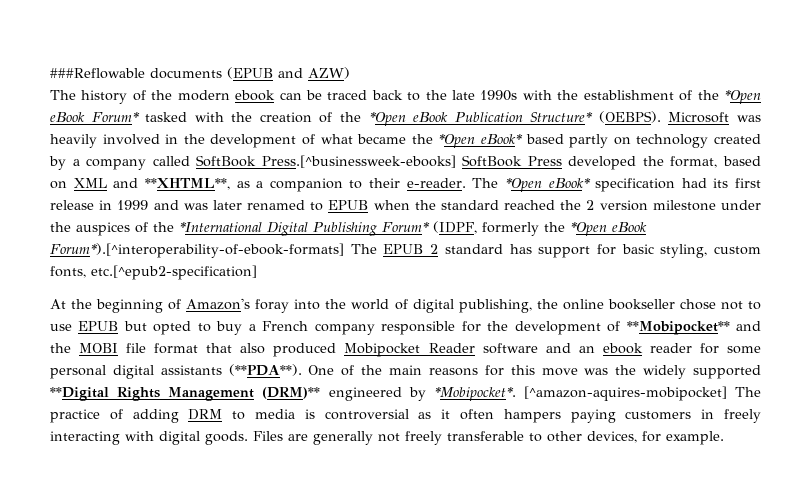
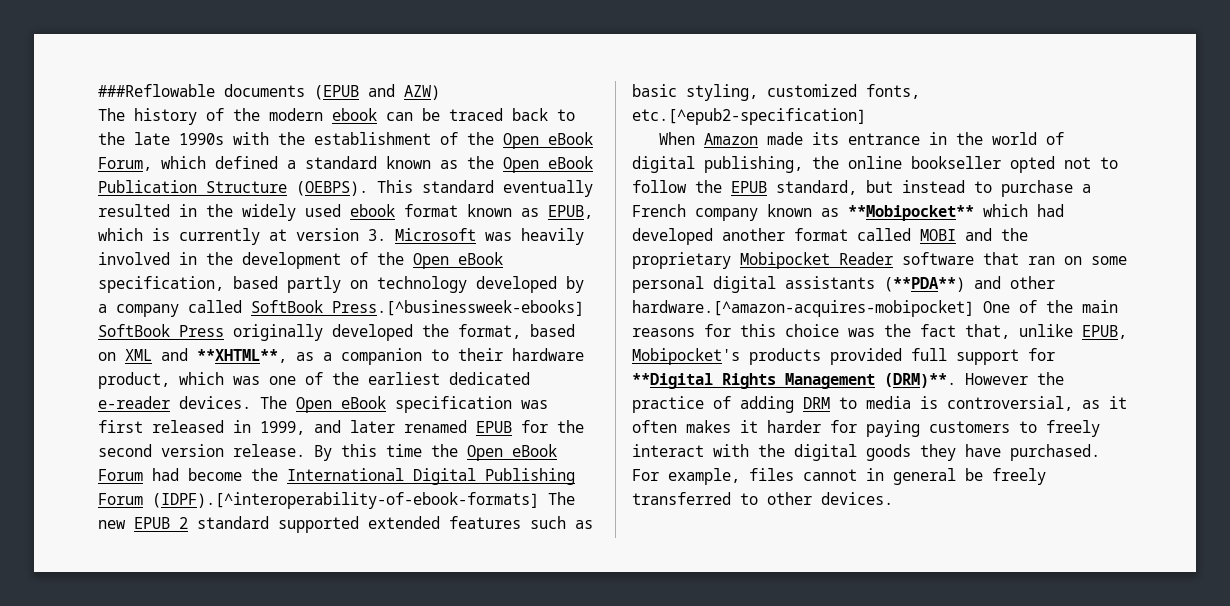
- The history of the modern ebook can be traced back to the late 1990s with the establishment of the *Open eBook Forum* tasked with the creation of the *Open eBook Publication Structure* (OEBPS). Microsoft was heavily involved in the development of what became the *Open eBook* based partly on technology created by a company called SoftBook Press.[^businessweek-ebooks] SoftBook Press developed the format, based on XML and **XHTML**, as a companion to their e-reader. The *Open eBook* specification had its first release in 1999 and was later renamed to EPUB when the standard reached the 2 version milestone under the auspices of the *International Digital Publishing Forum* (IDPF, formerly the *Open eBook Forum*).[^interoperability-of-ebook-formats] The EPUB 2 standard has support for basic styling, custom fonts, etc.[^epub2-specification]
+ The history of the modern ebook can be traced back to the late 1990s with the establishment of the Open eBook Forum, which defined a standard known as the Open eBook Publication Structure (OEBPS). This standard eventually resulted in the widely used ebook format known as EPUB, which is currently at version 3. Microsoft was heavily involved in the development of the Open eBook specification, based partly on technology developed by a company called SoftBook Press.[^businessweek-ebooks] SoftBook Press originally developed the format, based on XML and **XHTML**, as a companion to their hardware product, which was one of the earliest dedicated e-reader devices. The Open eBook specification was first released in 1999, and later renamed EPUB for the second version release. By this time the Open eBook Forum had become the International Digital Publishing Forum (IDPF).[^interoperability-of-ebook-formats] The new EPUB 2 standard supported extended features such as basic styling, customized fonts, etc.[^epub2-specification]
- At the beginning of Amazon's foray into the world of digital publishing, the online bookseller chose not to use EPUB but opted to buy a French company responsible for the development of **Mobipocket** and the MOBI file format that also produced Mobipocket Reader software and an ebook reader for some personal digital assistants (**PDA**). One of the main reasons for this move was the widely supported **Digital Rights Management (DRM)** engineered by *Mobipocket*. [^amazon-aquires-mobipocket] The practice of adding DRM to media is controversial as it often hampers paying customers in freely interacting with digital goods. Files are generally not freely transferable to other devices, for example.
+ When Amazon made its entrance in the world of digital publishing, the online bookseller opted not to follow the EPUB standard, but instead to purchase a French company known as **Mobipocket** which had developed another format called MOBI and the proprietary Mobipocket Reader software that ran on some personal digital assistants (**PDA**) and other hardware.[^amazon-acquires-mobipocket] One of the main reasons for this choice was the fact that, unlike EPUB, Mobipocket's products provided full support for **Digital Rights Management (DRM)**. However the practice of adding DRM to media is controversial, as it often makes it harder for paying customers to freely interact with the digital goods they have purchased. For example, files cannot in general be freely transferred to other devices.

